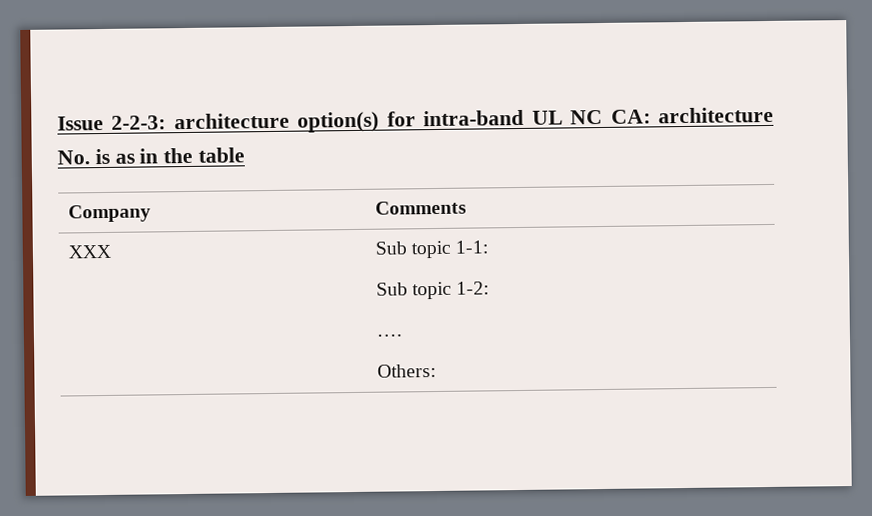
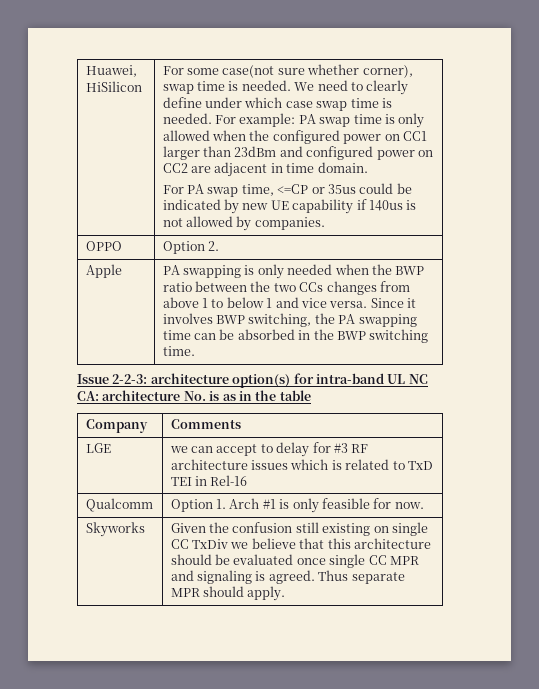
+ Huawei, HiSilicon | For some case(not sure whether corner), swap time is needed. We need to clearly define under which case swap time is needed. For example: PA swap time is only allowed when the configured power on CC1 larger than 23dBm and configured power on CC2 are adjacent in time domain.
+ For PA swap time, <=CP or 35us could be indicated by new UE capability if 140us is not allowed by companies.
+ OPPO | Option 2.
+ Apple | PA swapping is only needed when the BWP ratio between the two CCs changes from above 1 to below 1 and vice versa. Since it involves BWP switching, the PA swapping time can be absorbed in the BWP switching time.
- XXX | Sub topic 1-1:
- Sub topic 1-2:
- ….
- Others:
+ LGE | we can accept to delay for #3 RF architecture issues which is related to TxD TEI in Rel-16
+ Qualcomm | Option 1. Arch #1 is only feasible for now.
+ Skyworks | Given the confusion still existing on single CC TxDiv we believe that this architecture should be evaluated once single CC MPR and signaling is agreed. Thus separate MPR should apply.

